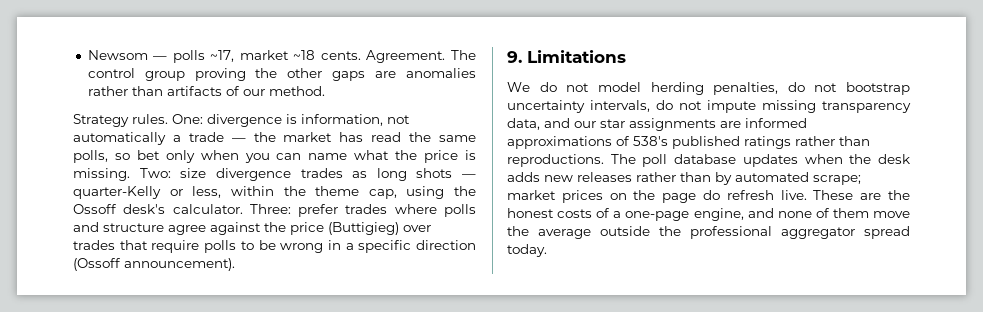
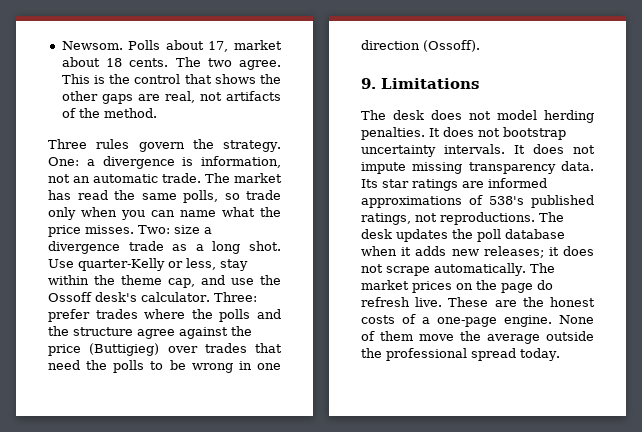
- Newsom — polls ~17, market ~18 cents. Agreement. The control group proving the other gaps are anomalies rather than artifacts of our method.
+ Newsom. Polls about 17, market about 18 cents. The two agree. This is the control that shows the other gaps are real, not artifacts of the method.
- Strategy rules. One: divergence is information, not automatically a trade — the market has read the same polls, so bet only when you can name what the price is missing. Two: size divergence trades as long shots — quarter-Kelly or less, within the theme cap, using the Ossoff desk's calculator.
+ Three rules govern the strategy. One: a divergence is information, not an automatic trade. The market has read the same polls, so trade only when you can name what the price misses. Two: size a divergence trade as a long shot. Use quarter-Kelly or less, stay within the theme cap, and use the Ossoff desk's calculator.
- Three: prefer trades where polls and structure agree against the price (Buttigieg) over trades that require polls to be wrong in a specific direction (Ossoff announcement).
+ Three: prefer trades where the polls and the structure agree against the price (Buttigieg) over trades that need the polls to be wrong in one direction (Ossoff).
  9. Limitations
- We do not model herding penalties, do not bootstrap uncertainty intervals, do not impute missing transparency data, and our star assignments are informed approximations of 538's published ratings rather than reproductions. The poll database updates when the desk adds new releases rather than by automated scrape; market prices on the page do refresh live.
+ The desk does not model herding penalties. It does not bootstrap uncertainty intervals. It does not impute missing transparency data. Its star ratings are informed approximations of 538's published ratings, not reproductions. The desk updates the poll database when it adds new releases; it does not scrape automatically. The market prices on the page do refresh live.
- These are the honest costs of a one-page engine, and none of them move the average outside the professional aggregator spread today.
+ These are the honest costs of a one-page engine. None of them move the average outside the professional spread today.

